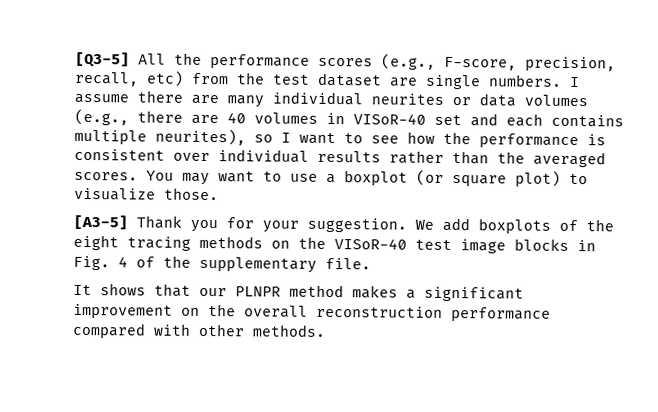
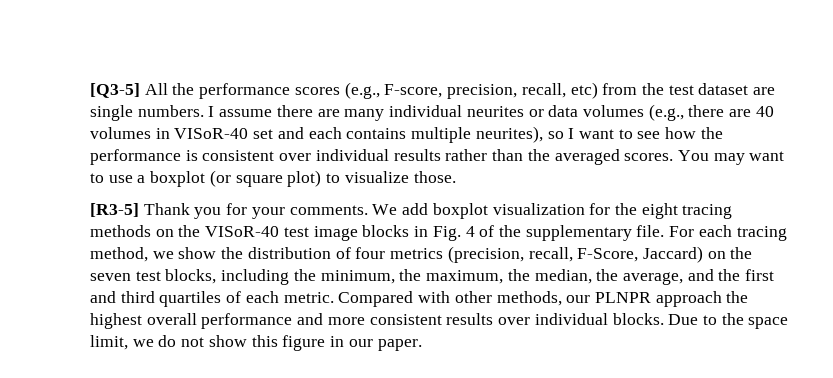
- [A3-5] Thank you for your suggestion.
+ [R3-5] Thank you for your comments.
- We add boxplots of the eight tracing methods on the VISoR-40 test image blocks in Fig. 4 of the supplementary file.
- It shows that our PLNPR method makes a significant improvement on the overall reconstruction performance compared with other methods.
+ We add boxplot visualization for the eight tracing methods on the VISoR-40 test image blocks in Fig. 4 of the supplementary file. For each tracing method, we show the distribution of four metrics (precision, recall, F-Score, Jaccard) on the seven test blocks, including the minimum, the maximum, the median, the average, and the first and third quartiles of each metric. Compared with other methods, our PLNPR approach the highest overall performance and more consistent results over individual blocks. Due to the space limit, we do not show this figure in our paper.

